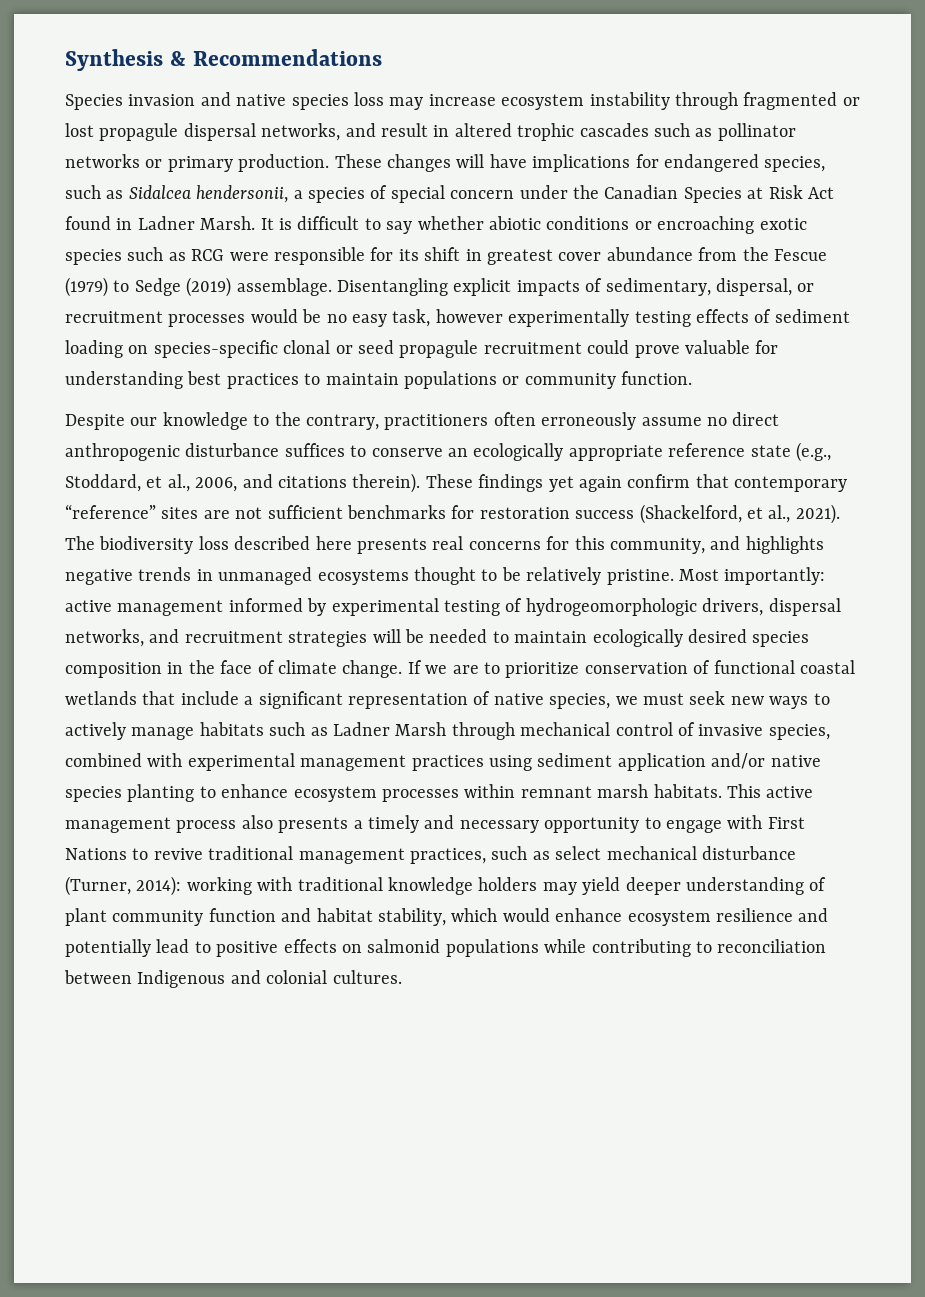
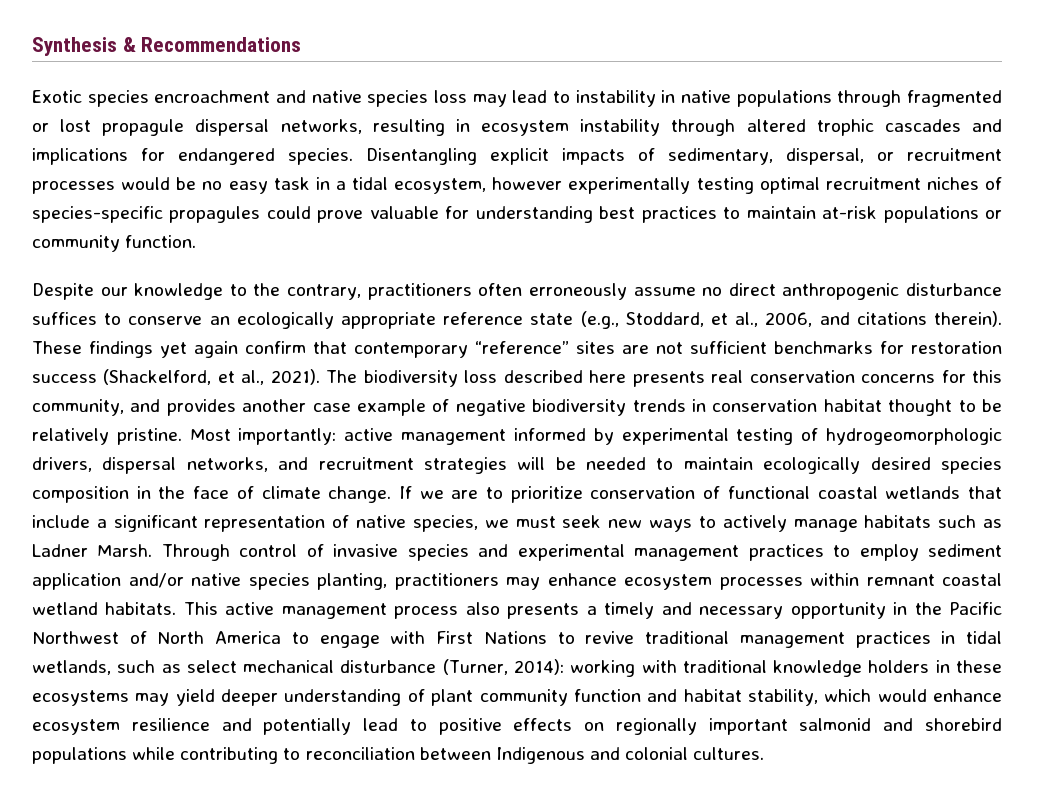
- Species invasion and native species loss may increase ecosystem instability through fragmented or lost propagule dispersal networks, and result in altered trophic cascades such as pollinator networks or primary production. These changes will have implications for endangered species, such as Sidalcea hendersonii, a species of special concern under the Canadian Species at Risk Act found in Ladner Marsh. It is difficult to say whether abiotic conditions or encroaching exotic species such as RCG were responsible for its shift in greatest cover abundance from the Fescue (1979) to Sedge (2019) assemblage.
+ Exotic species encroachment and native species loss may lead to instability in native populations through fragmented or lost propagule dispersal networks, resulting in ecosystem instability through altered trophic cascades and implications for endangered species.
- Disentangling explicit impacts of sedimentary, dispersal, or recruitment processes would be no easy task, however experimentally testing effects of sediment loading on species-specific clonal or seed propagule recruitment could prove valuable for understanding best practices to maintain populations or community function.
+ Disentangling explicit impacts of sedimentary, dispersal, or recruitment processes would be no easy task in a tidal ecosystem, however experimentally testing optimal recruitment niches of species-specific propagules could prove valuable for understanding best practices to maintain at-risk populations or community function.
- The biodiversity loss described here presents real concerns for this community, and highlights negative trends in unmanaged ecosystems thought to be relatively pristine.
+ The biodiversity loss described here presents real conservation concerns for this community, and provides another case example of negative biodiversity trends in conservation habitat thought to be relatively pristine.
- If we are to prioritize conservation of functional coastal wetlands that include a significant representation of native species, we must seek new ways to actively manage habitats such as Ladner Marsh through mechanical control of invasive species, combined with experimental management practices using sediment application and/or native species planting to enhance ecosystem processes within remnant marsh habitats.
+ If we are to prioritize conservation of functional coastal wetlands that include a significant representation of native species, we must seek new ways to actively manage habitats such as Ladner Marsh. Through control of invasive species and experimental management practices to employ sediment application and/or native species planting, practitioners may enhance ecosystem processes within remnant coastal wetland habitats.
- This active management process also presents a timely and necessary opportunity to engage with First Nations to revive traditional management practices, such as select mechanical disturbance (Turner, 2014):
+ This active management process also presents a timely and necessary opportunity in the Pacific Northwest of North America to engage with First Nations to revive traditional management practices in tidal wetlands, such as select mechanical disturbance (Turner, 2014):
- working with traditional knowledge holders may yield deeper understanding of plant community function and habitat stability, which would enhance ecosystem resilience and potentially lead to positive effects on salmonid populations while contributing to reconciliation between Indigenous and colonial cultures.
+ working with traditional knowledge holders in these ecosystems may yield deeper understanding of plant community function and habitat stability, which would enhance ecosystem resilience and potentially lead to positive effects on regionally important salmonid and shorebird populations while contributing to reconciliation between Indigenous and colonial cultures.

